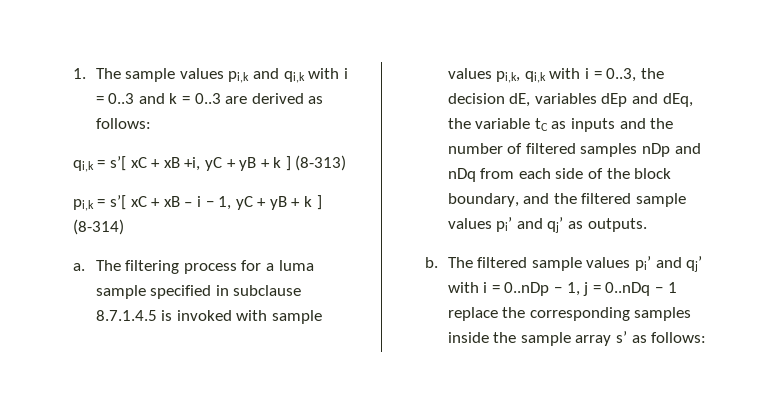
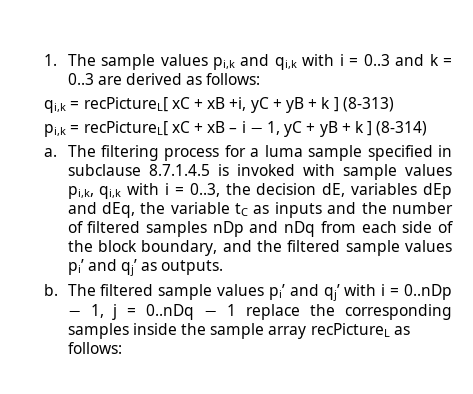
- qi,k = s’[ xC + xB +i, yC + yB + k ] (8-313)
+ qi,k = recPictureL[ xC + xB +i, yC + yB + k ] (8-313)
- pi,k = s’[ xC + xB – i − 1, yC + yB + k ] (8-314)
+ pi,k = recPictureL[ xC + xB – i − 1, yC + yB + k ] (8-314)
- The filtered sample values pi’ and qj’ with i = 0..nDp − 1, j = 0..nDq − 1 replace the corresponding samples inside the sample array s’ as follows:
+ The filtered sample values pi’ and qj’ with i = 0..nDp − 1, j = 0..nDq − 1 replace the corresponding samples inside the sample array recPictureL as follows:

